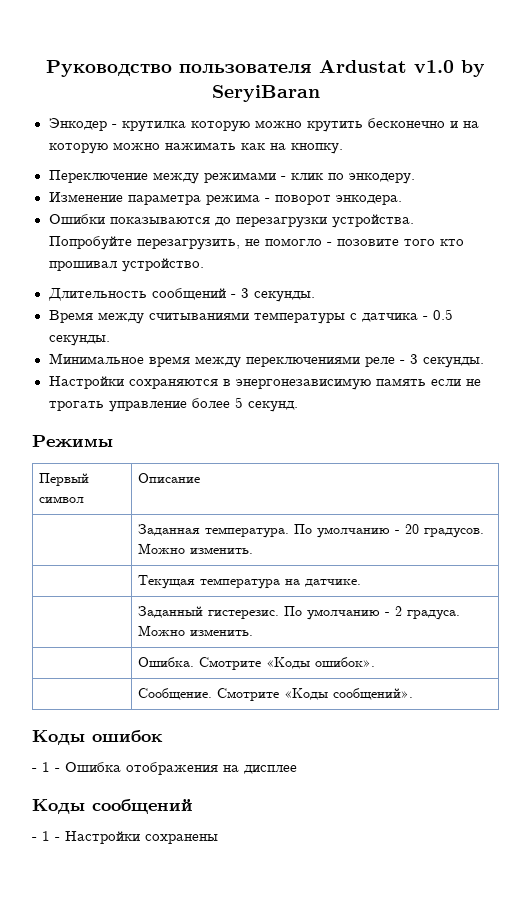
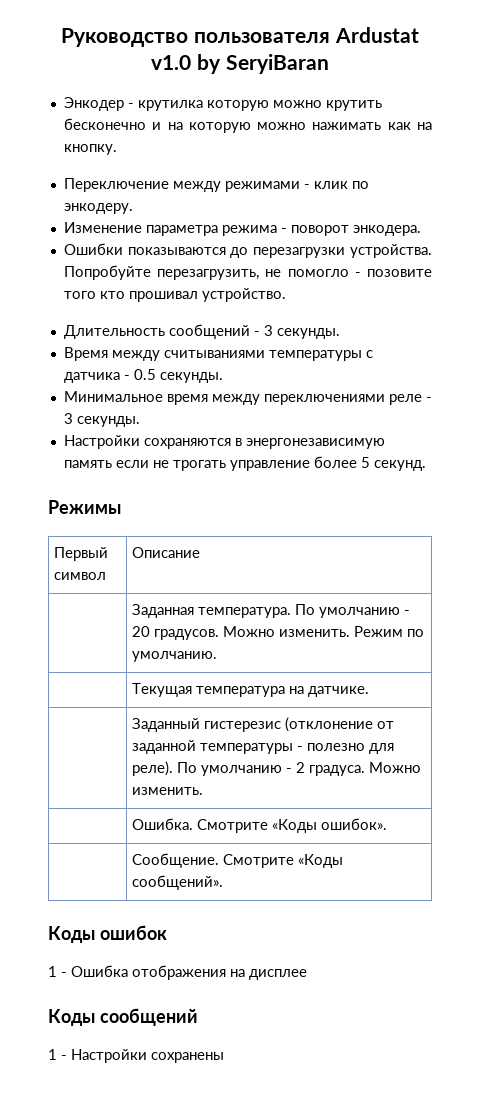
- | Заданная температура. По умолчанию - 20 градусов. Можно изменить.
+ | Заданная температура. По умолчанию - 20 градусов. Можно изменить. Режим по умолчанию.
- | Заданный гистерезис. По умолчанию - 2 градуса. Можно изменить.
+ | Заданный гистерезис (отклонение от заданной температуры - полезно для реле). По умолчанию - 2 градуса. Можно изменить.
- - 1 - Ошибка отображения на дисплее
+ 1 - Ошибка отображения на дисплее
- - 1 - Настройки сохранены
+ 1 - Настройки сохранены

